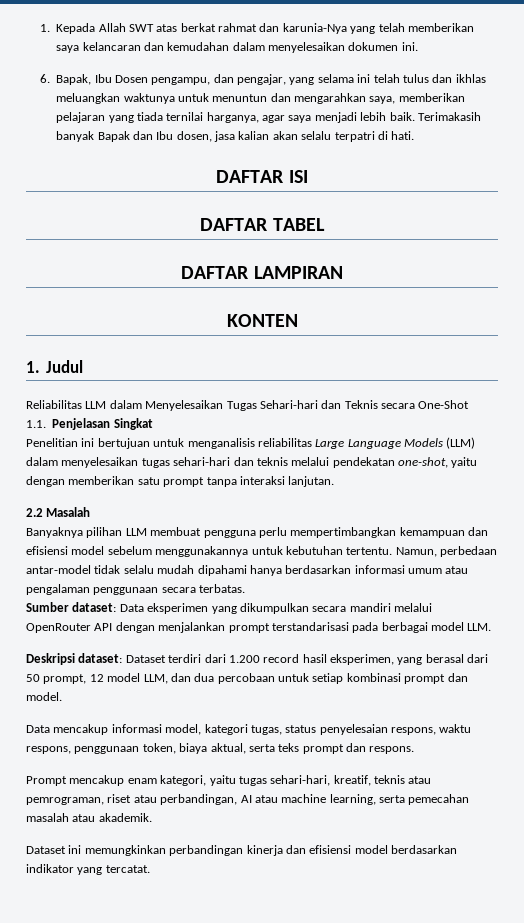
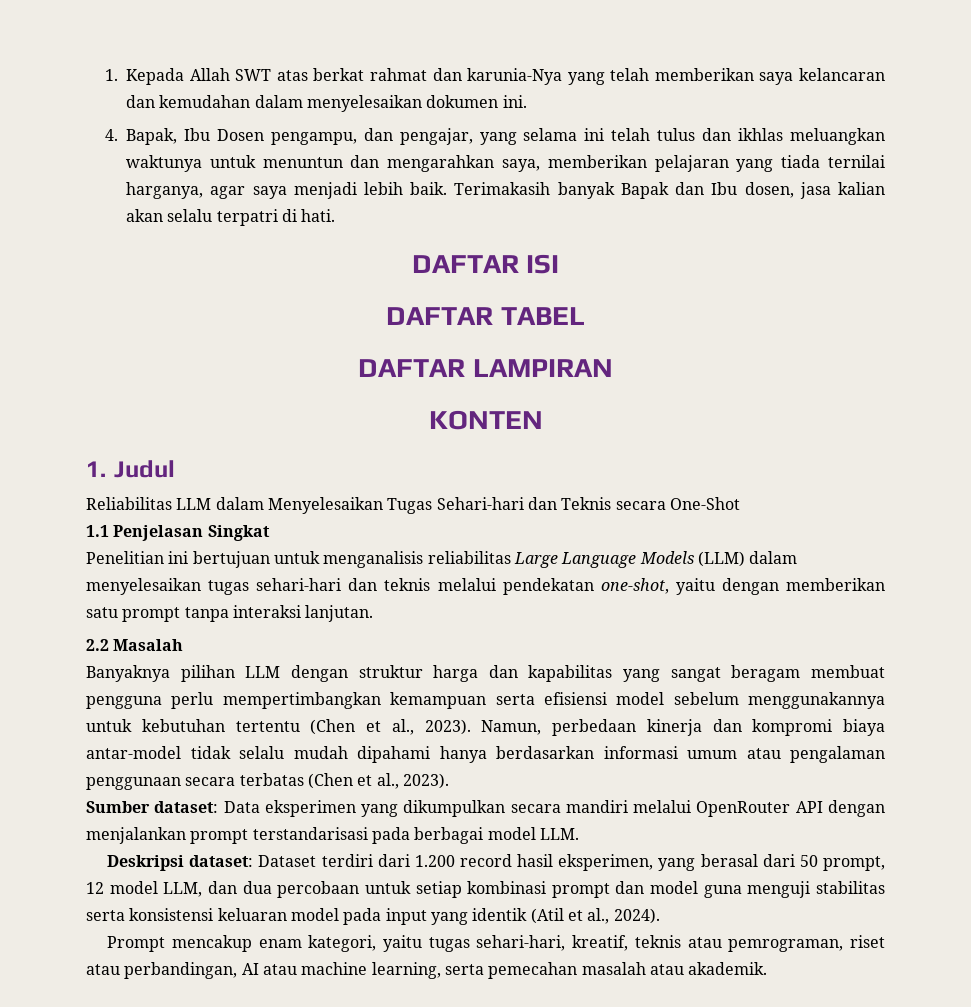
- 6. Bapak, Ibu Dosen pengampu, dan pengajar, yang selama ini telah tulus dan ikhlas meluangkan waktunya untuk menuntun dan mengarahkan saya, memberikan pelajaran yang tiada ternilai harganya, agar saya menjadi lebih baik.
+ 4. Bapak, Ibu Dosen pengampu, dan pengajar, yang selama ini telah tulus dan ikhlas meluangkan waktunya untuk menuntun dan mengarahkan saya, memberikan pelajaran yang tiada ternilai harganya, agar saya menjadi lebih baik.
- 1.1. Penjelasan Singkat
+ 1.1 Penjelasan Singkat
- Banyaknya pilihan LLM membuat pengguna perlu mempertimbangkan kemampuan dan efisiensi model sebelum menggunakannya untuk kebutuhan tertentu. Namun, perbedaan antar-model tidak selalu mudah dipahami hanya berdasarkan informasi umum atau pengalaman penggunaan secara terbatas.
+ Banyaknya pilihan LLM dengan struktur harga dan kapabilitas yang sangat beragam membuat pengguna perlu mempertimbangkan kemampuan serta efisiensi model sebelum menggunakannya untuk kebutuhan tertentu (Chen et al., 2023). Namun, perbedaan kinerja dan kompromi biaya antar-model tidak selalu mudah dipahami hanya berdasarkan informasi umum atau pengalaman penggunaan secara terbatas (Chen et al., 2023).
- Deskripsi dataset: Dataset terdiri dari 1.200 record hasil eksperimen, yang berasal dari 50 prompt, 12 model LLM, dan dua percobaan untuk setiap kombinasi prompt dan model.
- Data mencakup informasi model, kategori tugas, status penyelesaian respons, waktu respons, penggunaan token, biaya aktual, serta teks prompt dan respons.
+ Deskripsi dataset: Dataset terdiri dari 1.200 record hasil eksperimen, yang berasal dari 50 prompt, 12 model LLM, dan dua percobaan untuk setiap kombinasi prompt dan model guna menguji stabilitas serta konsistensi keluaran model pada input yang identik (Atil et al., 2024).
- Dataset ini memungkinkan perbandingan kinerja dan efisiensi model berdasarkan indikator yang tercatat.

